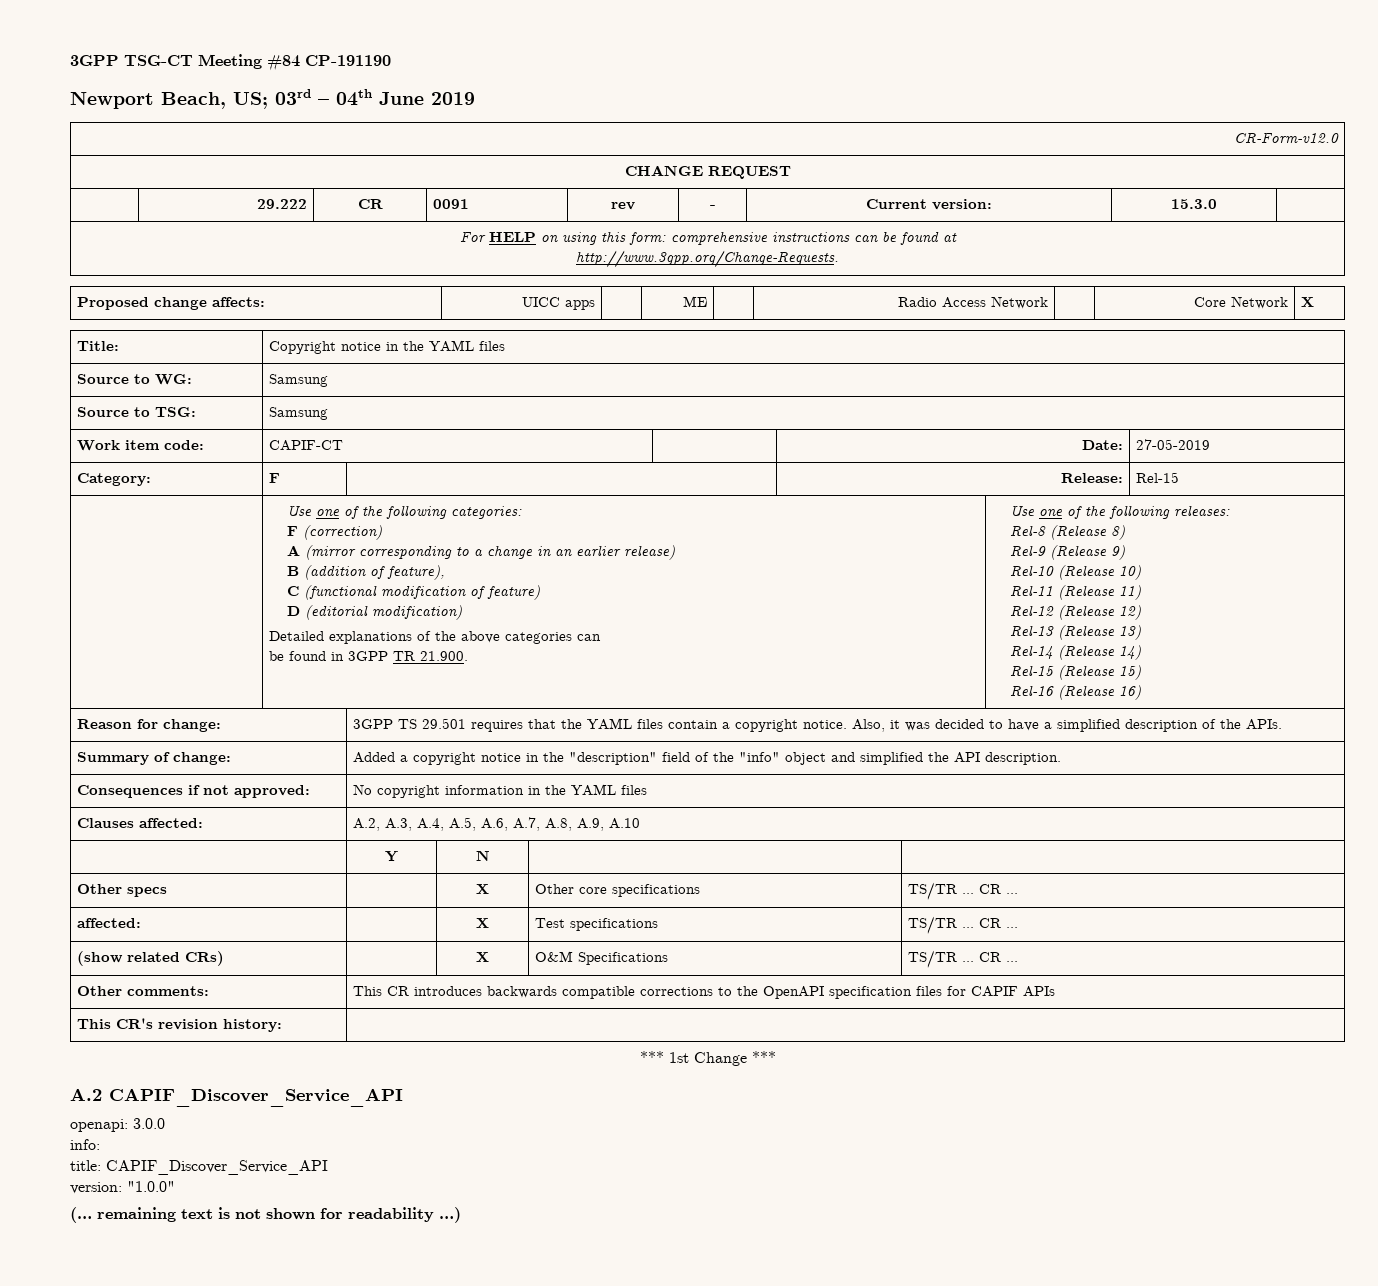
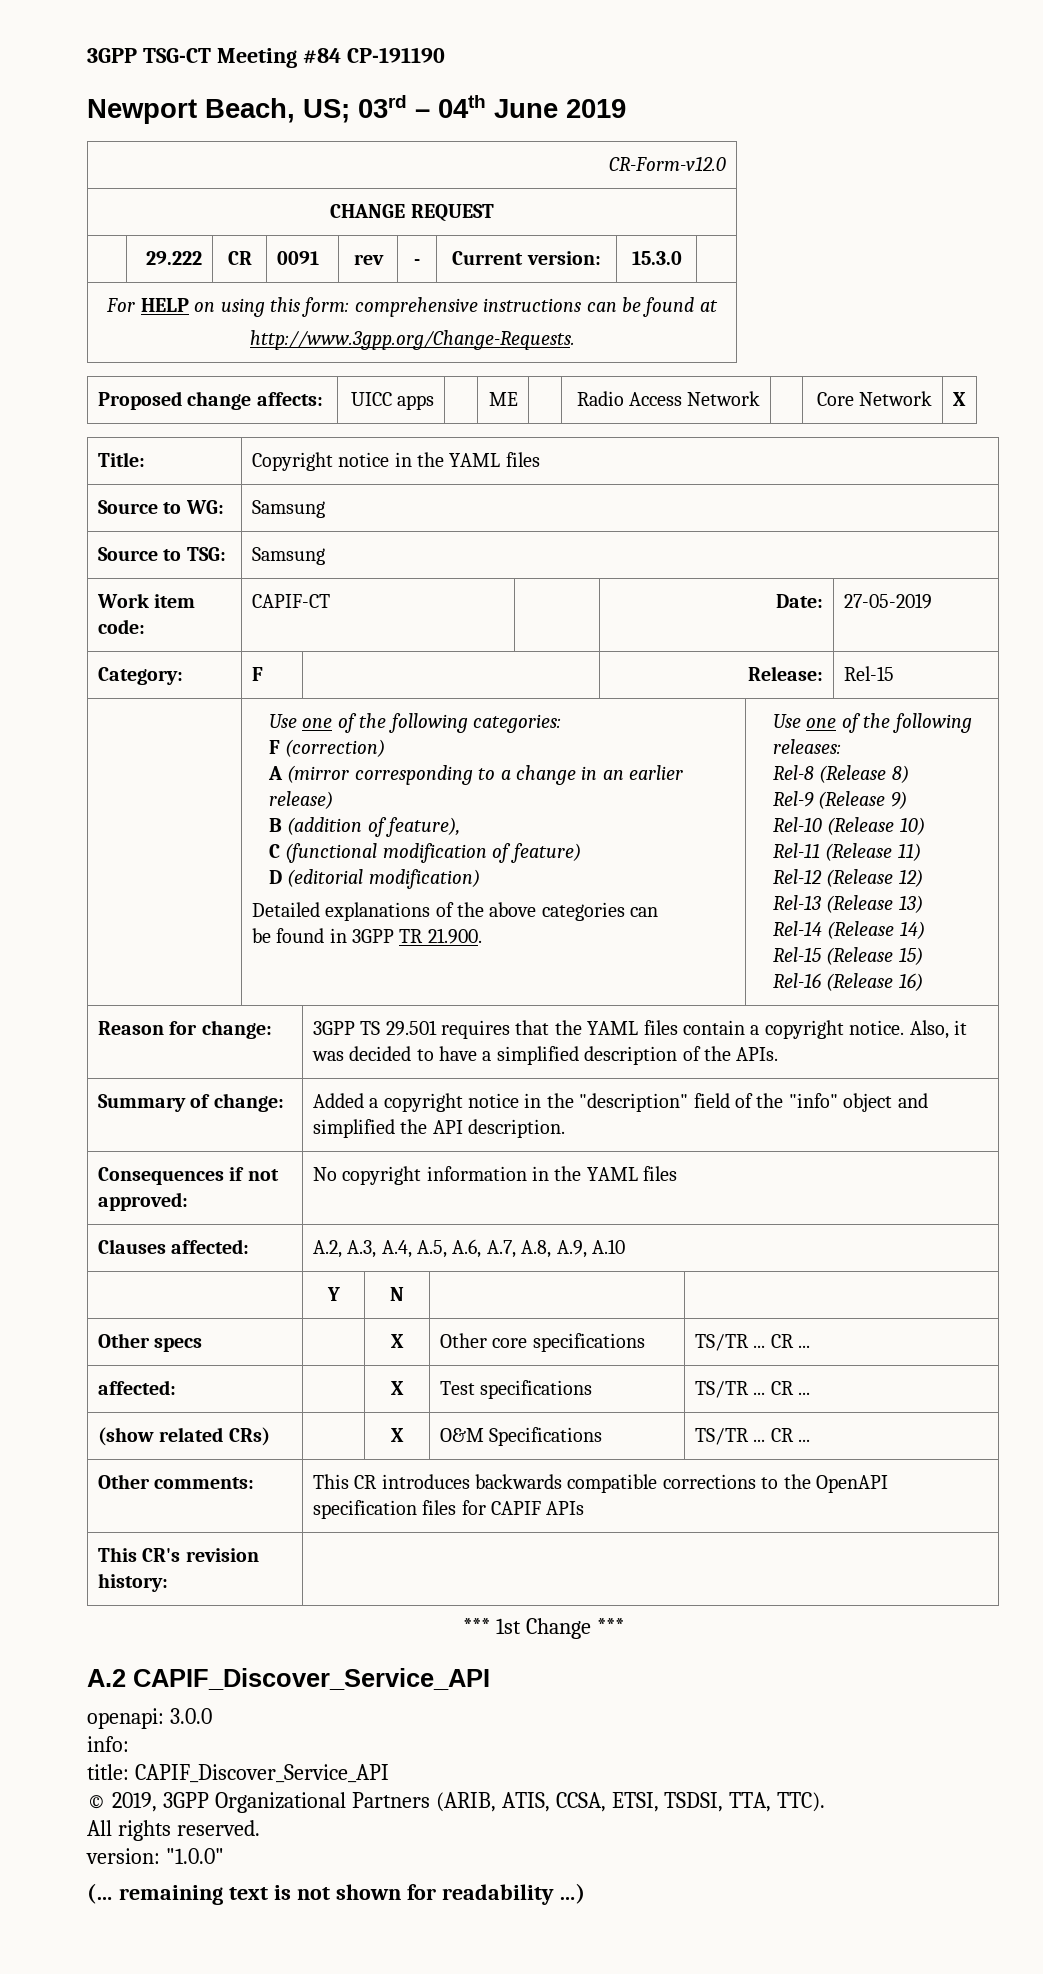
+ © 2019, 3GPP Organizational Partners (ARIB, ATIS, CCSA, ETSI, TSDSI, TTA, TTC).
+ All rights reserved.

